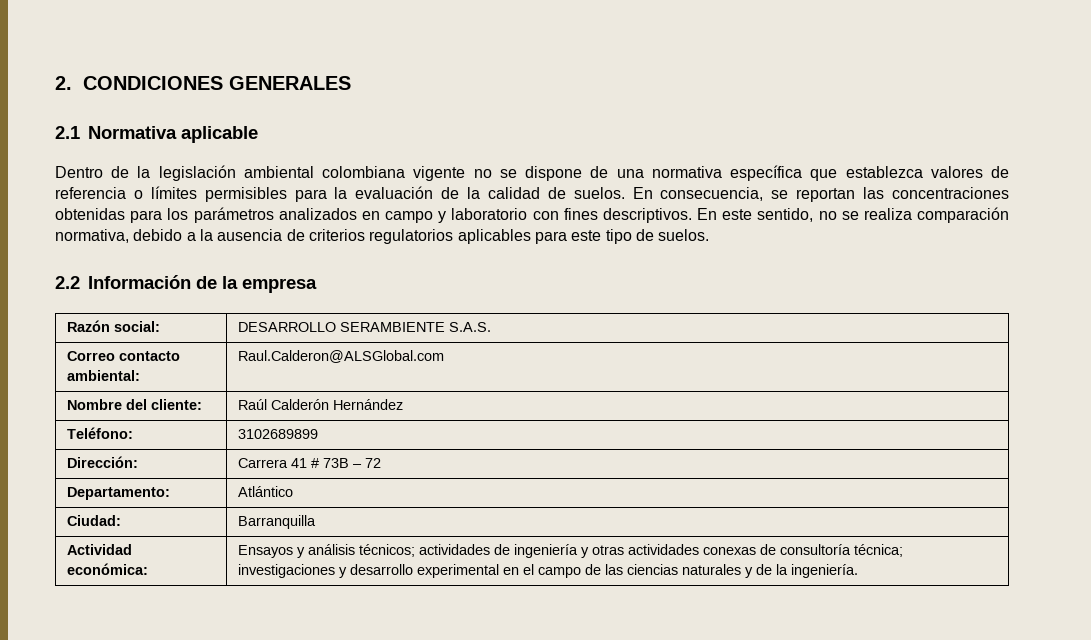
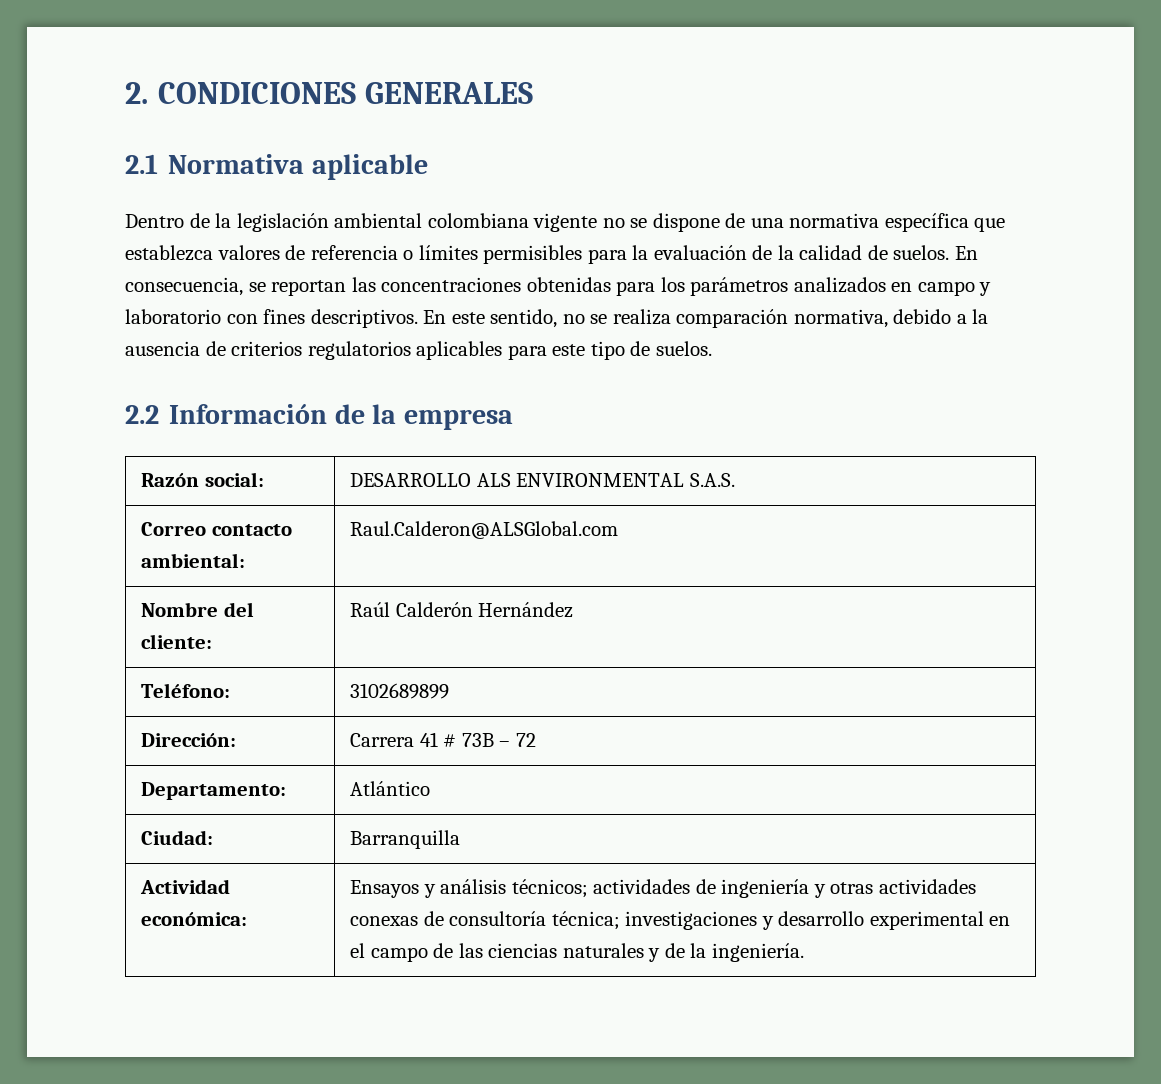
- Razón social: | DESARROLLO SERAMBIENTE S.A.S.
+ Razón social: | DESARROLLO ALS ENVIRONMENTAL S.A.S.

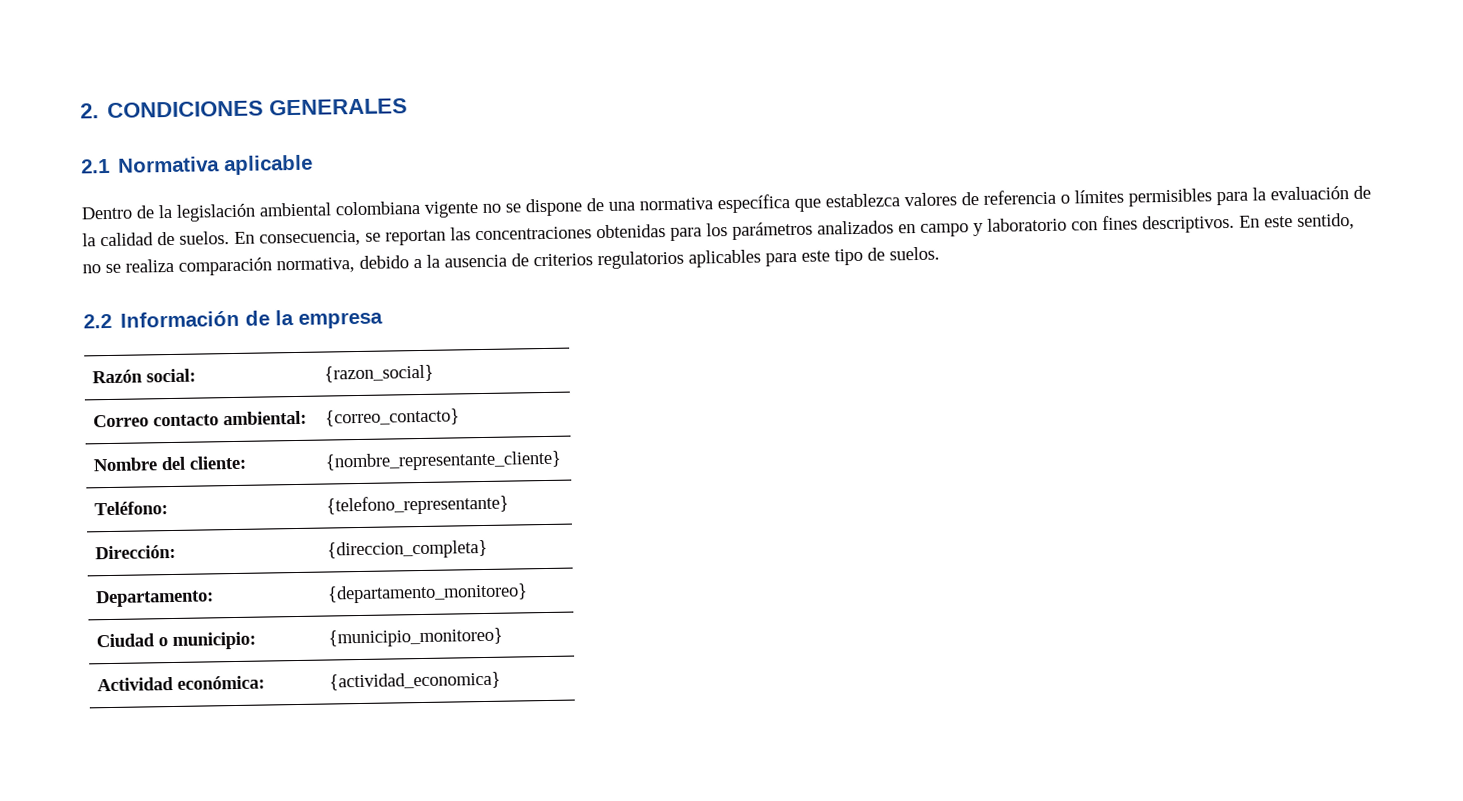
- Razón social: | DESARROLLO ALS ENVIRONMENTAL S.A.S.
+ Razón social: | {razon_social}
- Correo contacto ambiental: | Raul.Calderon@ALSGlobal.com
+ Correo contacto ambiental: | {correo_contacto}
- Nombre del cliente: | Raúl Calderón Hernández
+ Nombre del cliente: | {nombre_representante_cliente}
- Teléfono: | 3102689899
+ Teléfono: | {telefono_representante}
- Dirección: | Carrera 41 # 73B – 72
- Departamento: | Atlántico
- Ciudad: | Barranquilla
- Actividad económica: | Ensayos y análisis técnicos; actividades de ingeniería y otras actividades conexas de consultoría técnica; investigaciones y desarrollo experimental en el campo de las ciencias naturales y de la ingeniería.
+ Dirección: | {direccion_completa}
+ Departamento: | {departamento_monitoreo}
+ Ciudad o municipio: | {municipio_monitoreo}
+ Actividad económica: | {actividad_economica}

